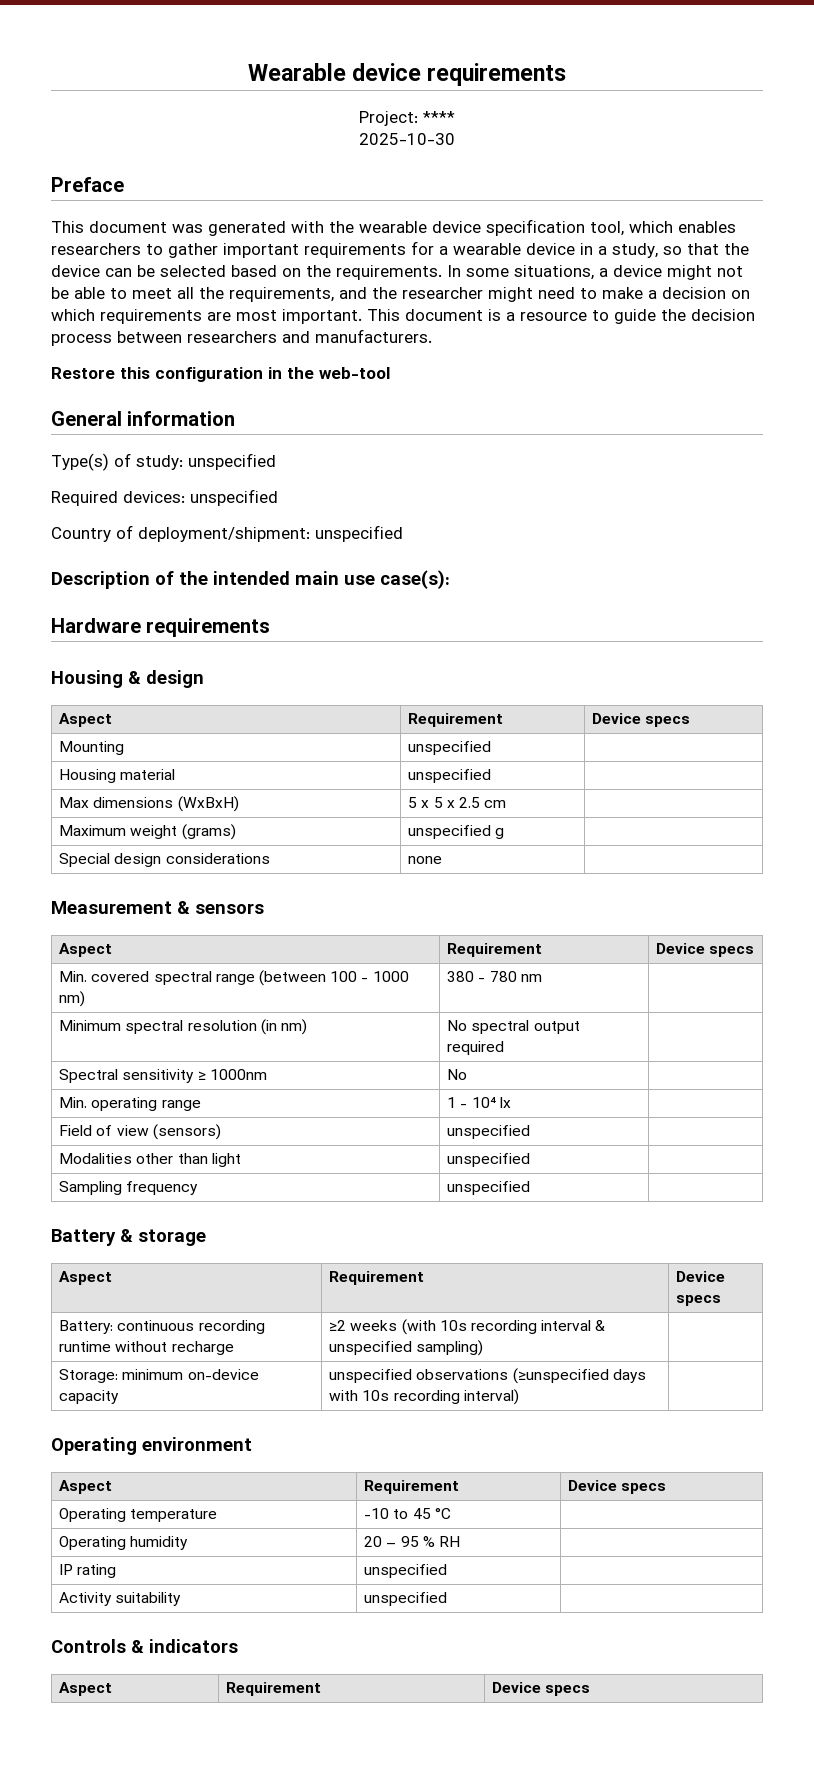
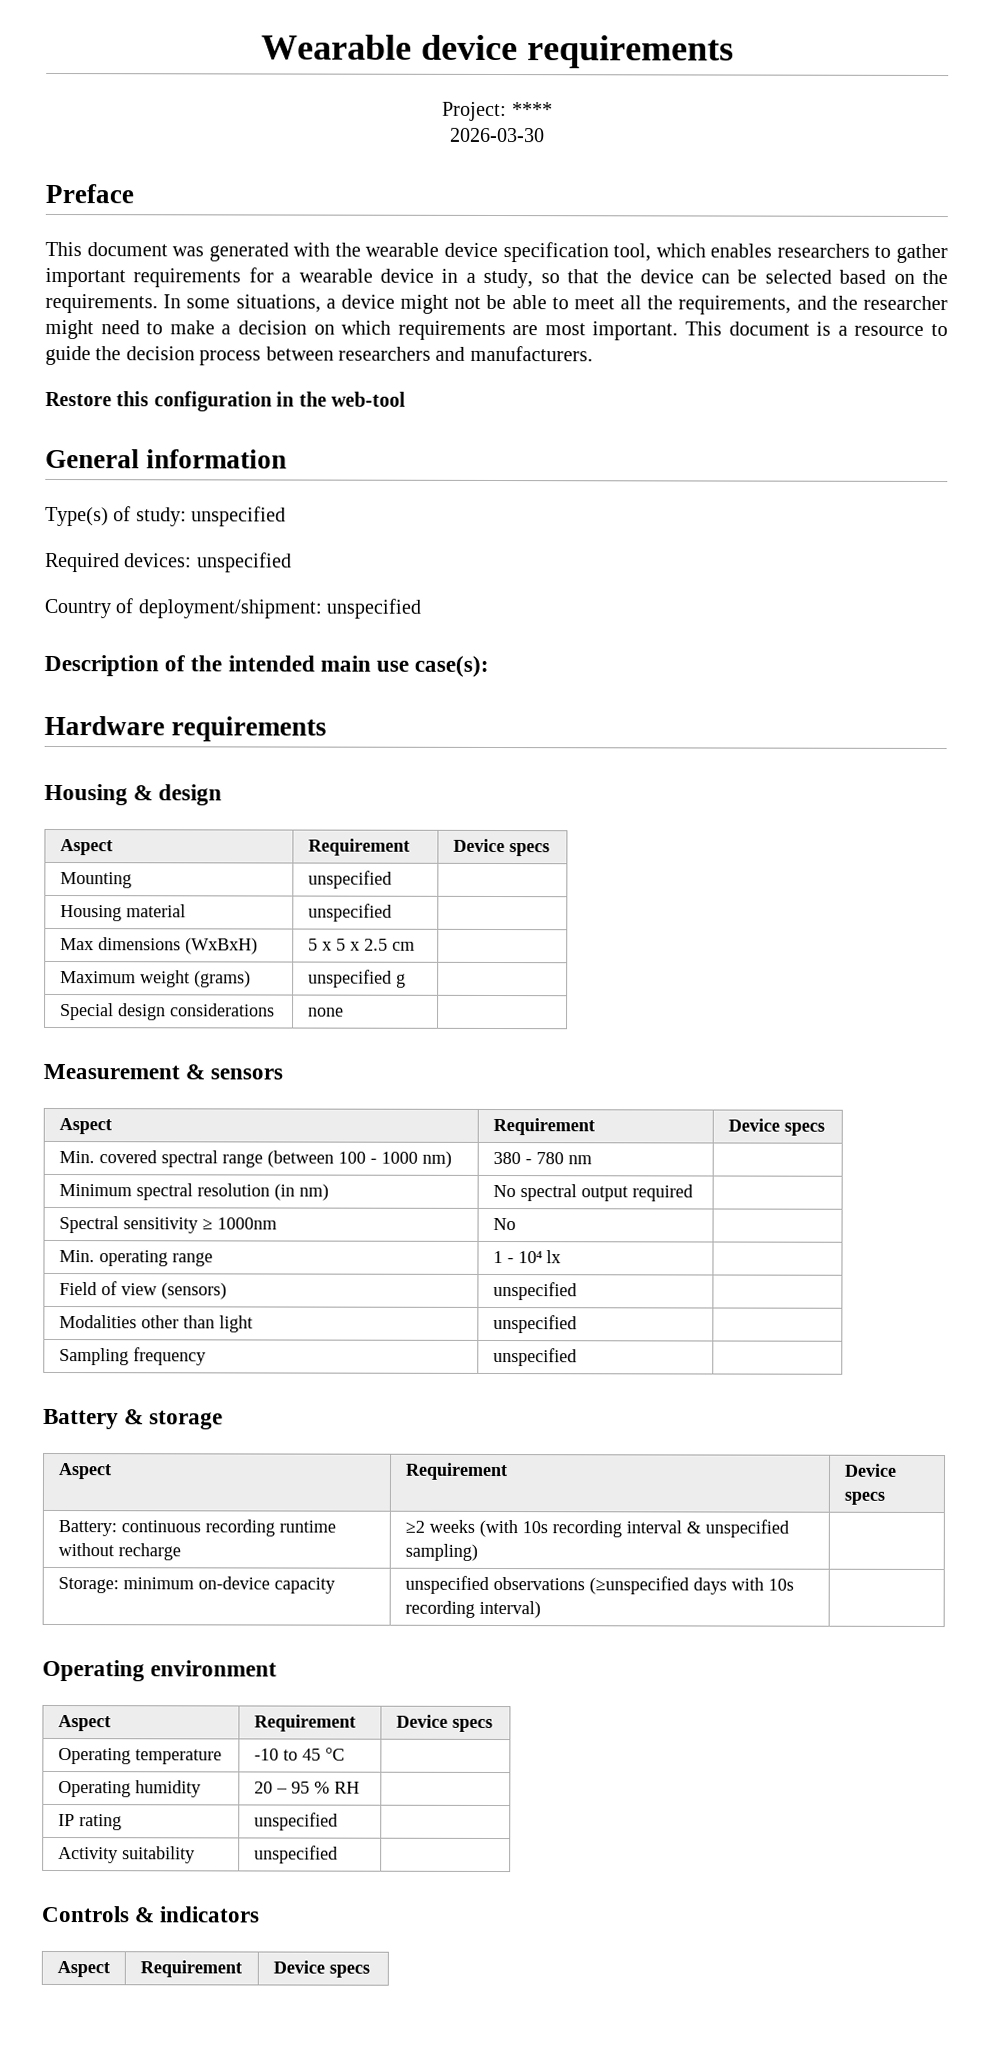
- 2025-10-30
+ 2026-03-30

